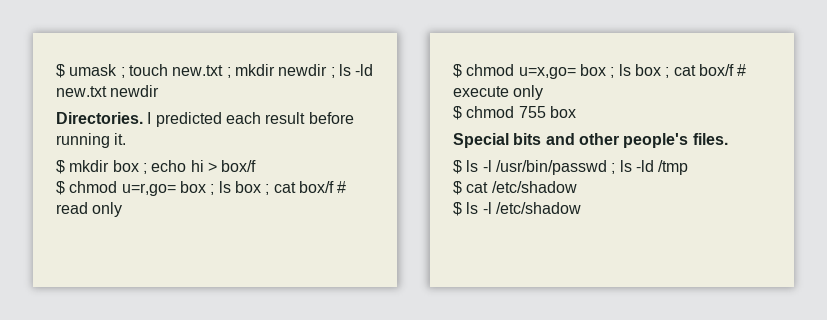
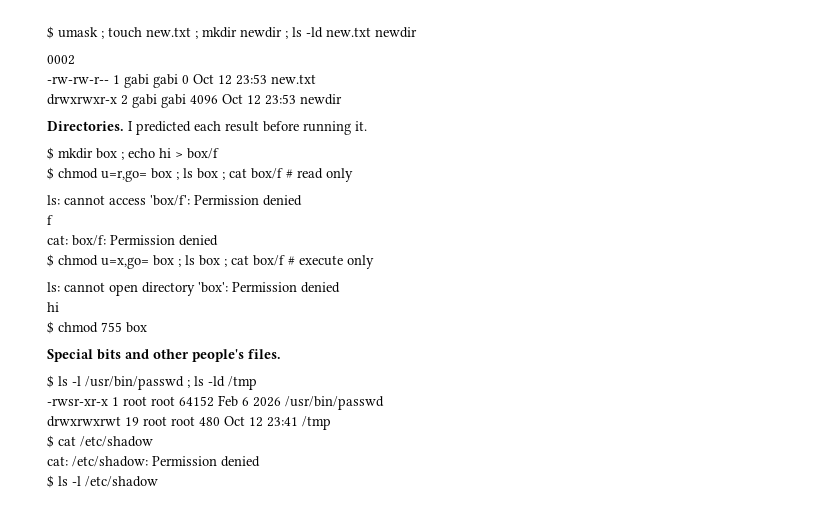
+ 0002
+ -rw-rw-r-- 1 gabi gabi 0 Oct 12 23:53 new.txt
+ drwxrwxr-x 2 gabi gabi 4096 Oct 12 23:53 newdir
+ ls: cannot access 'box/f': Permission denied
+ f
+ cat: box/f: Permission denied
+ ls: cannot open directory 'box': Permission denied
+ hi
+ -rwsr-xr-x 1 root root 64152 Feb 6 2026 /usr/bin/passwd
+ drwxrwxrwt 19 root root 480 Oct 12 23:41 /tmp
+ cat: /etc/shadow: Permission denied

